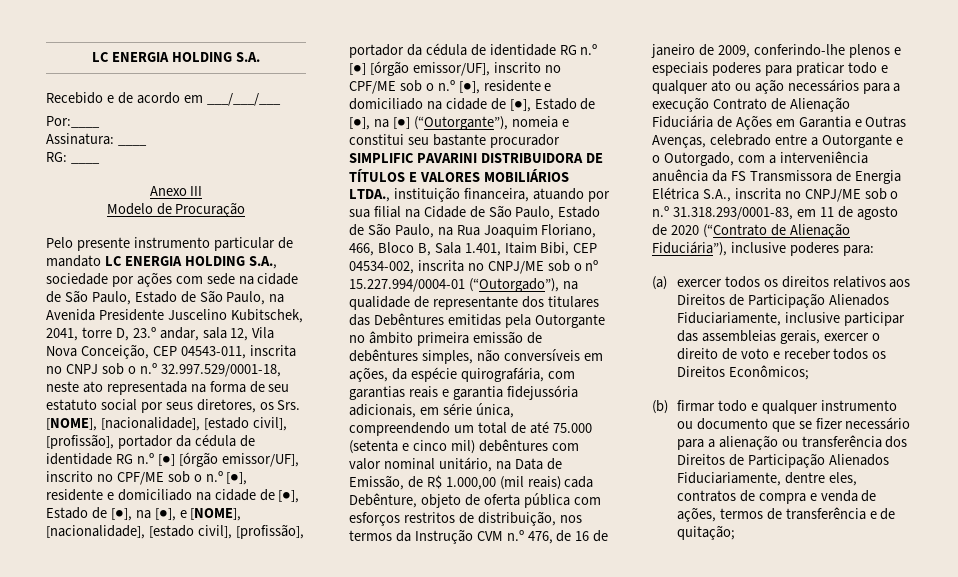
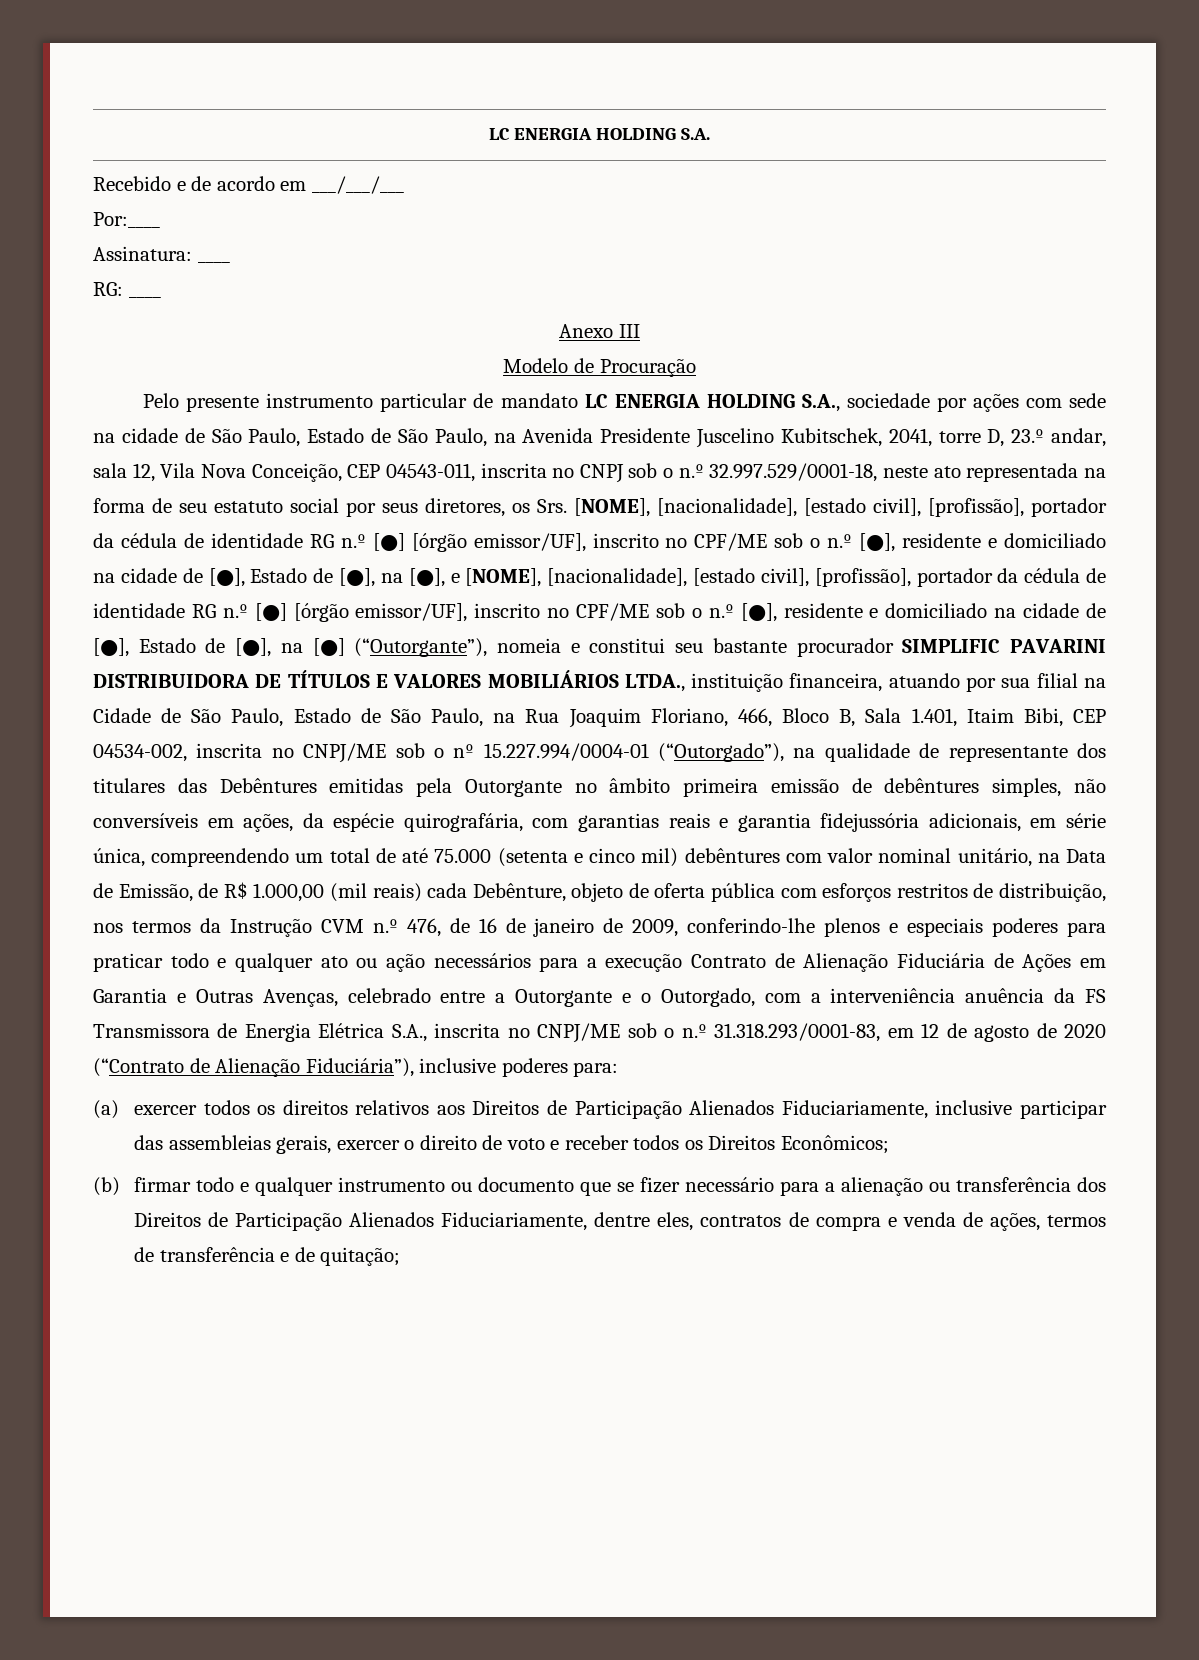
- Pelo presente instrumento particular de mandato LC ENERGIA HOLDING S.A., sociedade por ações com sede na cidade de São Paulo, Estado de São Paulo, na Avenida Presidente Juscelino Kubitschek, 2041, torre D, 23.º andar, sala 12, Vila Nova Conceição, CEP 04543-011, inscrita no CNPJ sob o n.º 32.997.529/0001-18, neste ato representada na forma de seu estatuto social por seus diretores, os Srs. [NOME], [nacionalidade], [estado civil], [profissão], portador da cédula de identidade RG n.º [●] [órgão emissor/UF], inscrito no CPF/ME sob o n.º [●], residente e domiciliado na cidade de [●], Estado de [●], na [●], e [NOME], [nacionalidade], [estado civil], [profissão], portador da cédula de identidade RG n.º [●] [órgão emissor/UF], inscrito no CPF/ME sob o n.º [●], residente e domiciliado na cidade de [●], Estado de [●], na [●] (“Outorgante”), nomeia e constitui seu bastante procurador SIMPLIFIC PAVARINI DISTRIBUIDORA DE TÍTULOS E VALORES MOBILIÁRIOS LTDA., instituição financeira, atuando por sua filial na Cidade de São Paulo, Estado de São Paulo, na Rua Joaquim Floriano, 466, Bloco B, Sala 1.401, Itaim Bibi, CEP 04534-002, inscrita no CNPJ/ME sob o nº 15.227.994/0004-01 (“Outorgado”), na qualidade de representante dos titulares das Debêntures emitidas pela Outorgante no âmbito primeira emissão de debêntures simples, não conversíveis em ações, da espécie quirografária, com garantias reais e garantia fidejussória adicionais, em série única, compreendendo um total de até 75.000 (setenta e cinco mil) debêntures com valor nominal unitário, na Data de Emissão, de R$ 1.000,00 (mil reais) cada Debênture, objeto de oferta pública com esforços restritos de distribuição, nos termos da Instrução CVM n.º 476, de 16 de janeiro de 2009, conferindo-lhe plenos e especiais poderes para praticar todo e qualquer ato ou ação necessários para a execução Contrato de Alienação Fiduciária de Ações em Garantia e Outras Avenças, celebrado entre a Outorgante e o Outorgado, com a interveniência anuência da FS Transmissora de Energia Elétrica S.A., inscrita no CNPJ/ME sob o n.º 31.318.293/0001-83, em 11 de agosto de 2020 (“Contrato de Alienação Fiduciária”), inclusive poderes para:
+ Pelo presente instrumento particular de mandato LC ENERGIA HOLDING S.A., sociedade por ações com sede na cidade de São Paulo, Estado de São Paulo, na Avenida Presidente Juscelino Kubitschek, 2041, torre D, 23.º andar, sala 12, Vila Nova Conceição, CEP 04543-011, inscrita no CNPJ sob o n.º 32.997.529/0001-18, neste ato representada na forma de seu estatuto social por seus diretores, os Srs. [NOME], [nacionalidade], [estado civil], [profissão], portador da cédula de identidade RG n.º [●] [órgão emissor/UF], inscrito no CPF/ME sob o n.º [●], residente e domiciliado na cidade de [●], Estado de [●], na [●], e [NOME], [nacionalidade], [estado civil], [profissão], portador da cédula de identidade RG n.º [●] [órgão emissor/UF], inscrito no CPF/ME sob o n.º [●], residente e domiciliado na cidade de [●], Estado de [●], na [●] (“Outorgante”), nomeia e constitui seu bastante procurador SIMPLIFIC PAVARINI DISTRIBUIDORA DE TÍTULOS E VALORES MOBILIÁRIOS LTDA., instituição financeira, atuando por sua filial na Cidade de São Paulo, Estado de São Paulo, na Rua Joaquim Floriano, 466, Bloco B, Sala 1.401, Itaim Bibi, CEP 04534-002, inscrita no CNPJ/ME sob o nº 15.227.994/0004-01 (“Outorgado”), na qualidade de representante dos titulares das Debêntures emitidas pela Outorgante no âmbito primeira emissão de debêntures simples, não conversíveis em ações, da espécie quirografária, com garantias reais e garantia fidejussória adicionais, em série única, compreendendo um total de até 75.000 (setenta e cinco mil) debêntures com valor nominal unitário, na Data de Emissão, de R$ 1.000,00 (mil reais) cada Debênture, objeto de oferta pública com esforços restritos de distribuição, nos termos da Instrução CVM n.º 476, de 16 de janeiro de 2009, conferindo-lhe plenos e especiais poderes para praticar todo e qualquer ato ou ação necessários para a execução Contrato de Alienação Fiduciária de Ações em Garantia e Outras Avenças, celebrado entre a Outorgante e o Outorgado, com a interveniência anuência da FS Transmissora de Energia Elétrica S.A., inscrita no CNPJ/ME sob o n.º 31.318.293/0001-83, em 12 de agosto de 2020 (“Contrato de Alienação Fiduciária”), inclusive poderes para:

